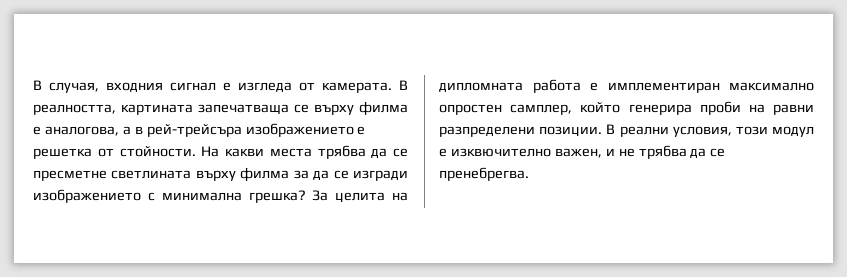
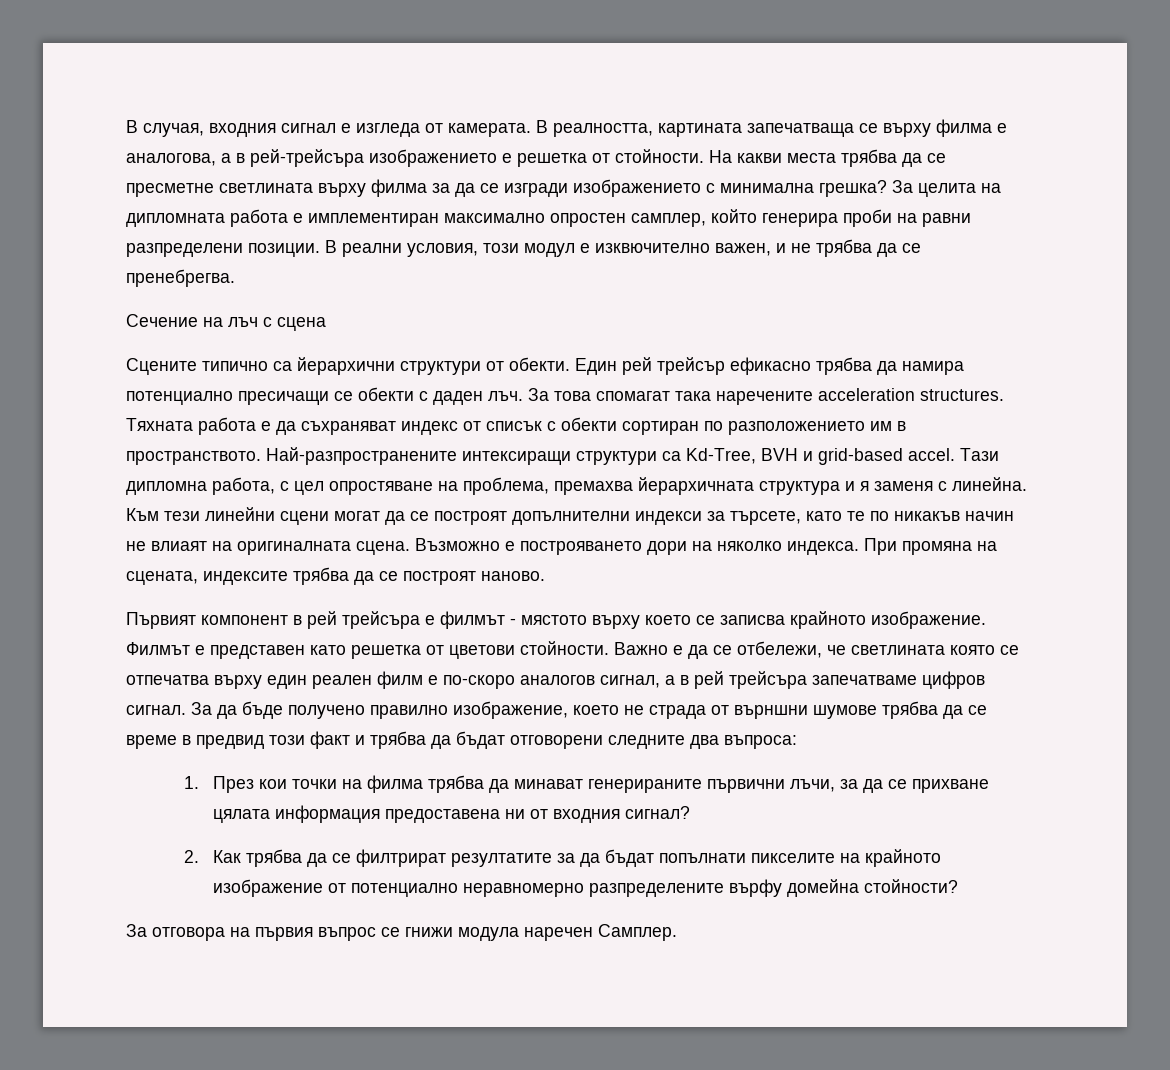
+ Сечение на лъч с сцена
+ Сцените типично са йерархични структури от обекти. Един рей трейсър ефикасно трябва да намира потенциално пресичащи се обекти с даден лъч. За това спомагат така наречените acceleration structures. Тяхната работа е да съхраняват индекс от списък с обекти сортиран по разположението им в пространството. Най-разпространените интексиращи структури са Kd-Tree, BVH и grid-based accel. Тази дипломна работа, с цел опростяване на проблема, премахва йерархичната структура и я заменя с линейна. Към тези линейни сцени могат да се построят допълнителни индекси за търсете, като те по никакъв начин не влиаят на оригиналната сцена. Възможно е построяването дори на няколко индекса. При промяна на сцената, индексите трябва да се построят наново.
+ Първият компонент в рей трейсъра е филмът - мястото върху което се записва крайното изображение. Филмът е представен като решетка от цветови стойности. Важно е да се отбележи, че светлината която се отпечатва върху един реален филм е по-скоро аналогов сигнал, а в рей трейсъра запечатваме цифров сигнал. За да бъде получено правилно изображение, което не страда от върншни шумове трябва да се време в предвид този факт и трябва да бъдат отговорени следните два въпроса:
+ 1. През кои точки на филма трябва да минават генерираните първични лъчи, за да се прихване цялата информация предоставена ни от входния сигнал?
+ 2. Как трябва да се филтрират резултатите за да бъдат попълнати пикселите на крайното изображение от потенциално неравномерно разпределените върфу домейна стойности?
+ За отговора на първия въпрос се гнижи модула наречен Самплер.

